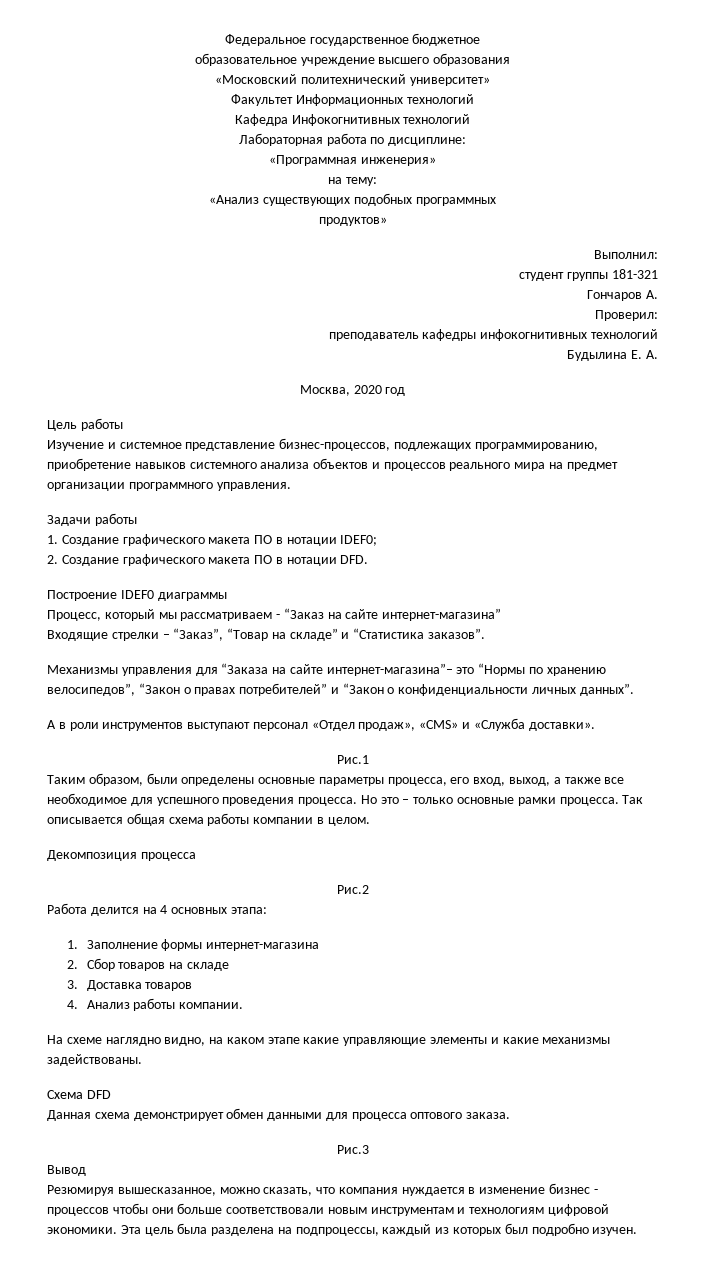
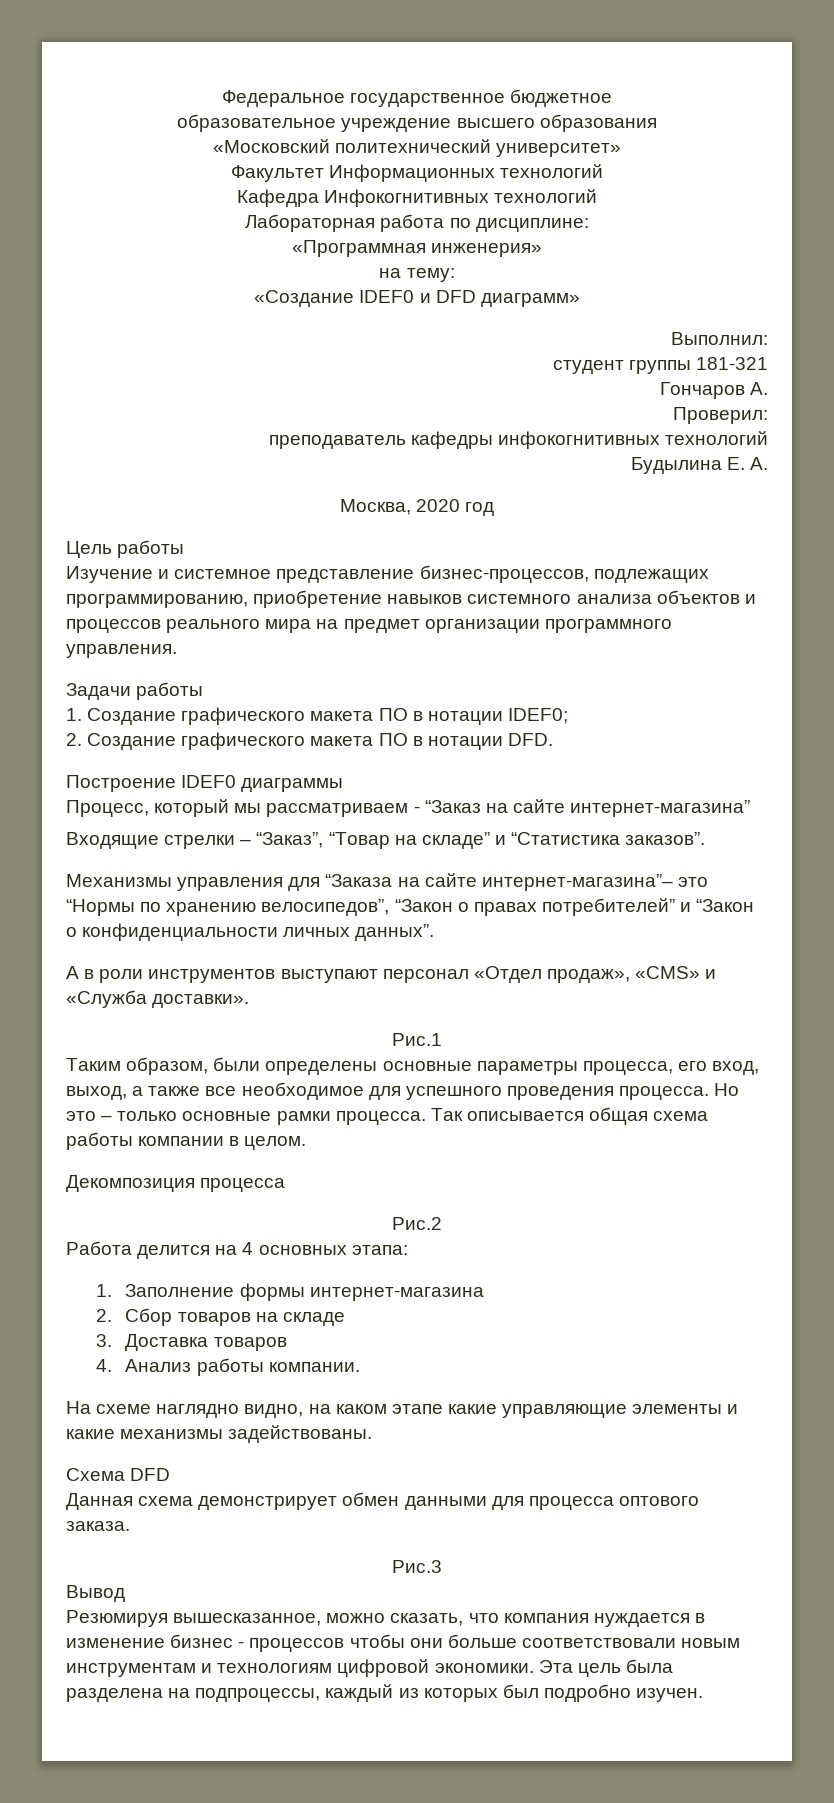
- «Анализ существующих подобных программных
- продуктов»
+ «Создание IDEF0 и DFD диаграмм»

